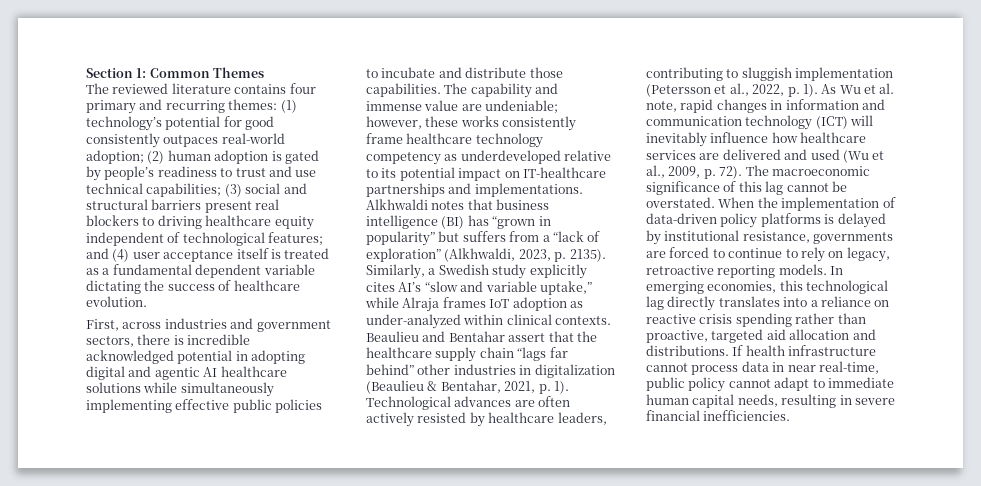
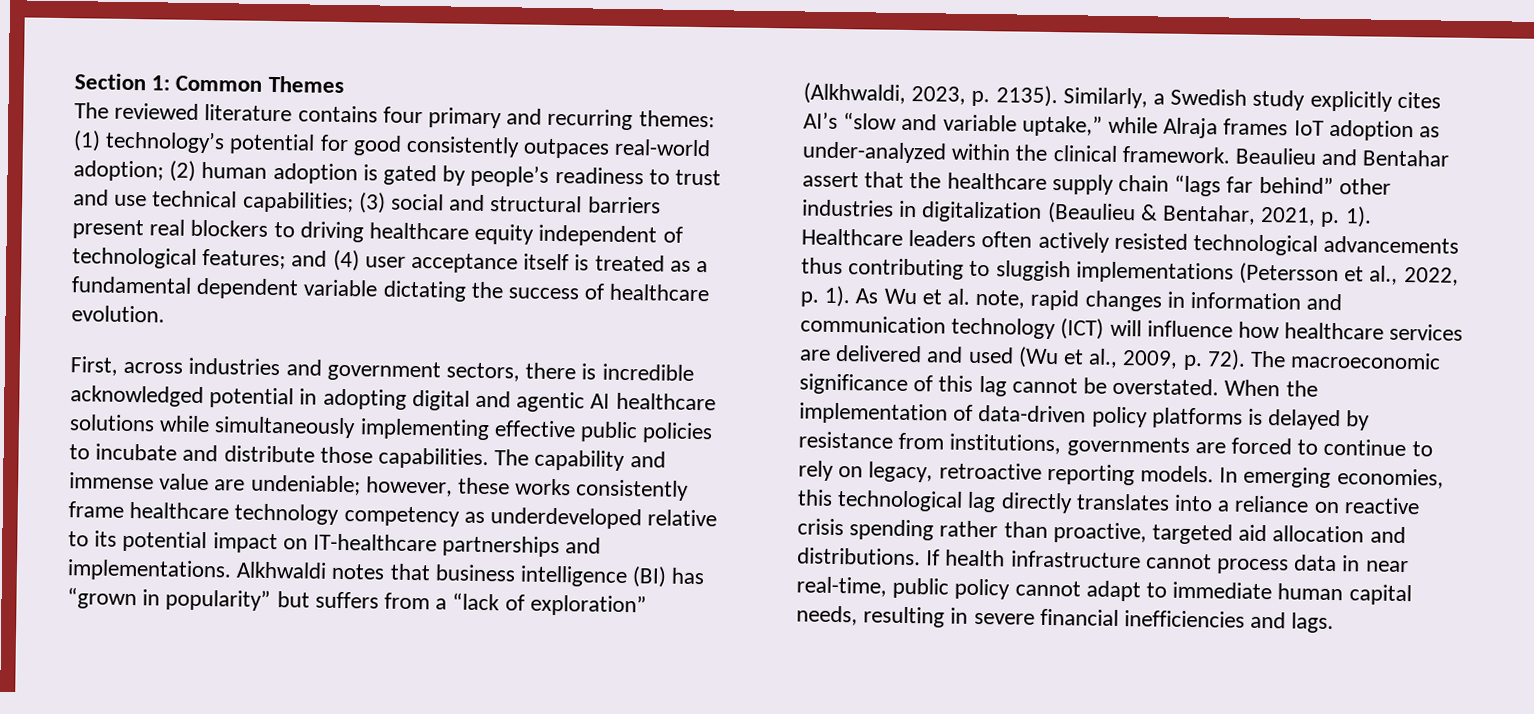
- Similarly, a Swedish study explicitly cites AI’s “slow and variable uptake,” while Alraja frames IoT adoption as under-analyzed within clinical contexts.
+ Similarly, a Swedish study explicitly cites AI’s “slow and variable uptake,” while Alraja frames IoT adoption as under-analyzed within the clinical framework.
- Technological advances are often actively resisted by healthcare leaders, contributing to sluggish implementation (Petersson et al., 2022, p. 1).
+ Healthcare leaders often actively resisted technological advancements thus contributing to sluggish implementations (Petersson et al., 2022, p. 1).
- As Wu et al. note, rapid changes in information and communication technology (ICT) will inevitably influence how healthcare services are delivered and used (Wu et al., 2009, p. 72).
+ As Wu et al. note, rapid changes in information and communication technology (ICT) will influence how healthcare services are delivered and used (Wu et al., 2009, p. 72).
- When the implementation of data-driven policy platforms is delayed by institutional resistance, governments are forced to continue to rely on legacy, retroactive reporting models.
+ When the implementation of data-driven policy platforms is delayed by resistance from institutions, governments are forced to continue to rely on legacy, retroactive reporting models.
- If health infrastructure cannot process data in near real-time, public policy cannot adapt to immediate human capital needs, resulting in severe financial inefficiencies.
+ If health infrastructure cannot process data in near real-time, public policy cannot adapt to immediate human capital needs, resulting in severe financial inefficiencies and lags.

